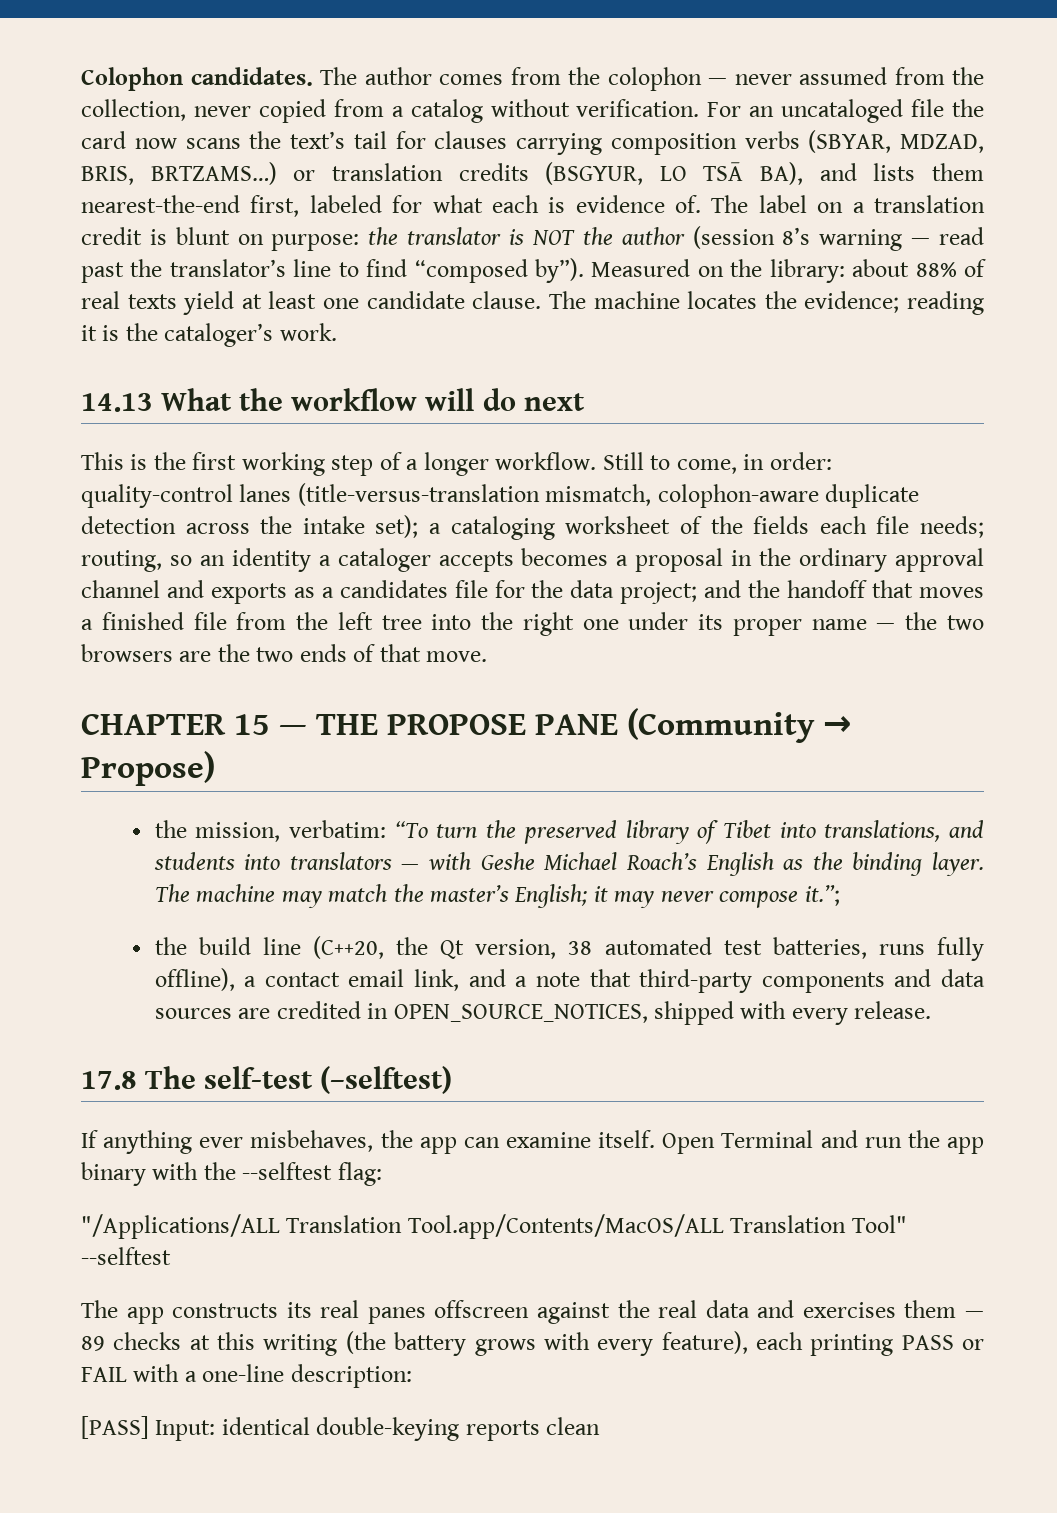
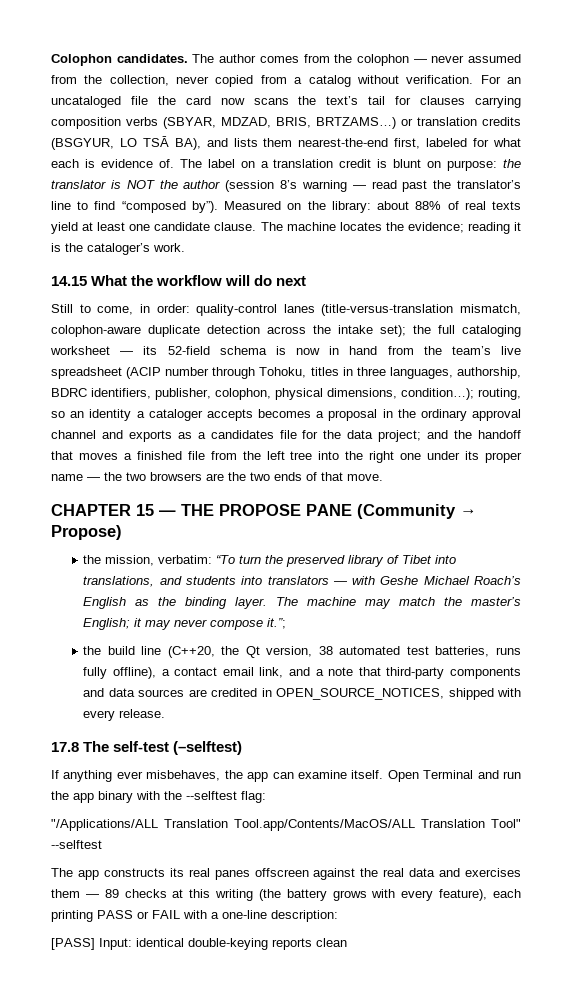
- 14.13 What the workflow will do next
+ 14.15 What the workflow will do next
- This is the first working step of a longer workflow.
- a cataloging worksheet of the fields each file needs;
+ the full cataloging worksheet — its 52-field schema is now in hand from the team’s live spreadsheet (ACIP number through Tohoku, titles in three languages, authorship, BDRC identifiers, publisher, colophon, physical dimensions, condition…);

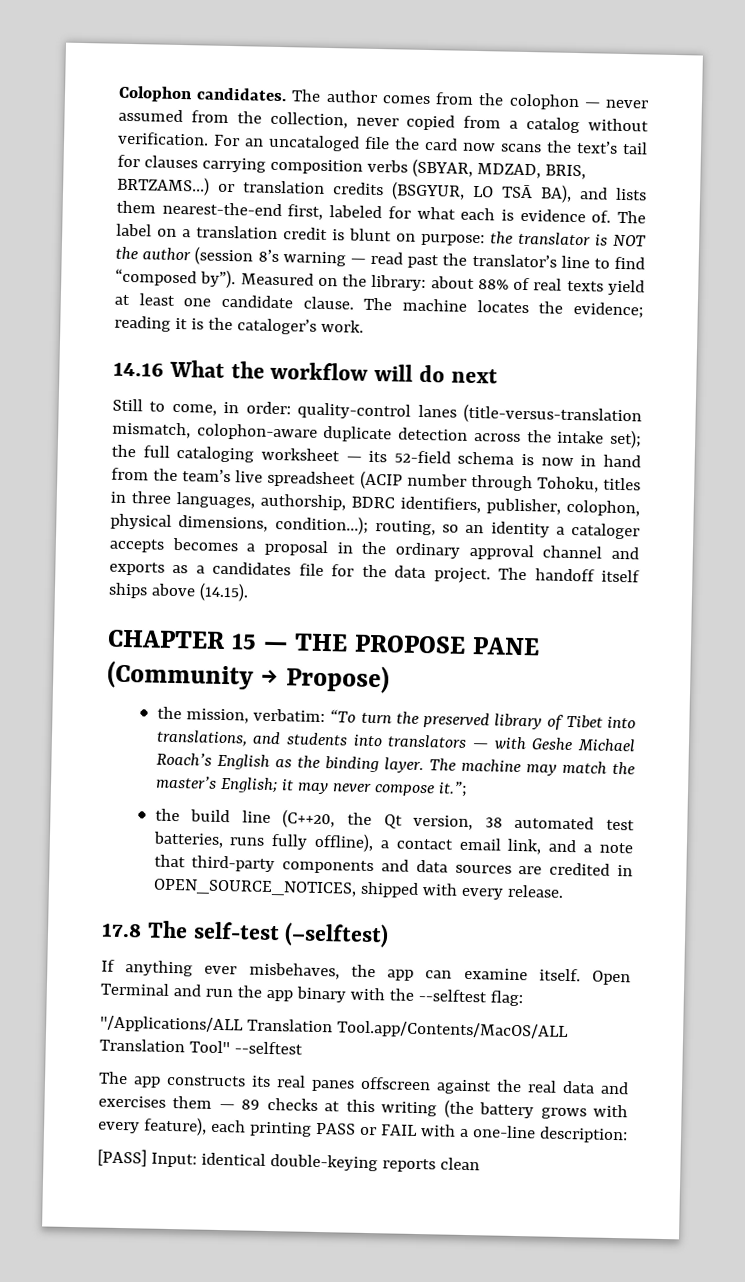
- 14.15 What the workflow will do next
+ 14.16 What the workflow will do next
- routing, so an identity a cataloger accepts becomes a proposal in the ordinary approval channel and exports as a candidates file for the data project; and the handoff that moves a finished file from the left tree into the right one under its proper name — the two browsers are the two ends of that move.
+ routing, so an identity a cataloger accepts becomes a proposal in the ordinary approval channel and exports as a candidates file for the data project. The handoff itself ships above (14.15).

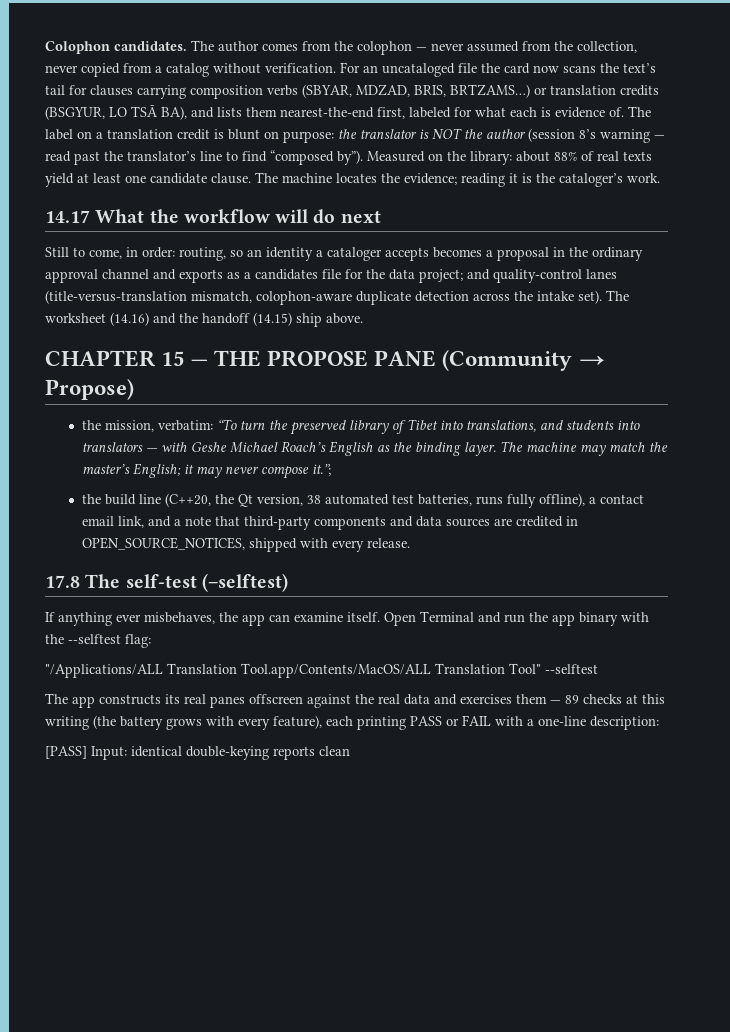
- 14.16 What the workflow will do next
+ 14.17 What the workflow will do next
- Still to come, in order: quality-control lanes (title-versus-translation mismatch, colophon-aware duplicate detection across the intake set); the full cataloging worksheet — its 52-field schema is now in hand from the team’s live spreadsheet (ACIP number through Tohoku, titles in three languages, authorship, BDRC identifiers, publisher, colophon, physical dimensions, condition…); routing, so an identity a cataloger accepts becomes a proposal in the ordinary approval channel and exports as a candidates file for the data project. The handoff itself ships above (14.15).
+ Still to come, in order: routing, so an identity a cataloger accepts becomes a proposal in the ordinary approval channel and exports as a candidates file for the data project; and quality-control lanes (title-versus-translation mismatch, colophon-aware duplicate detection across the intake set). The worksheet (14.16) and the handoff (14.15) ship above.

